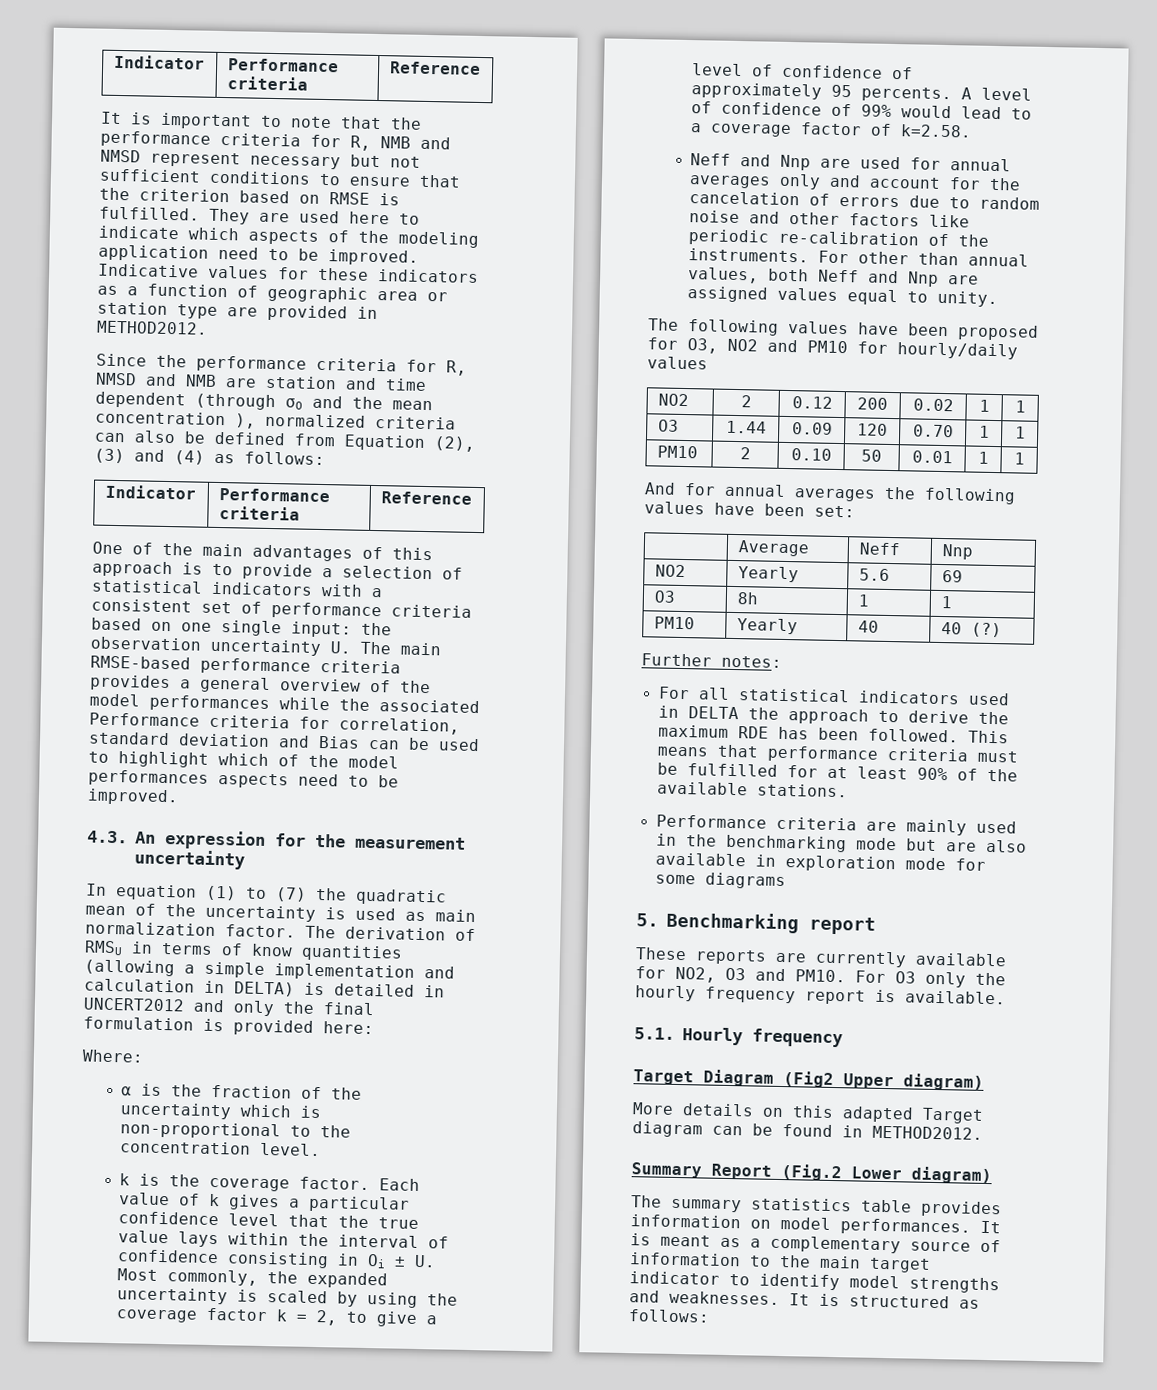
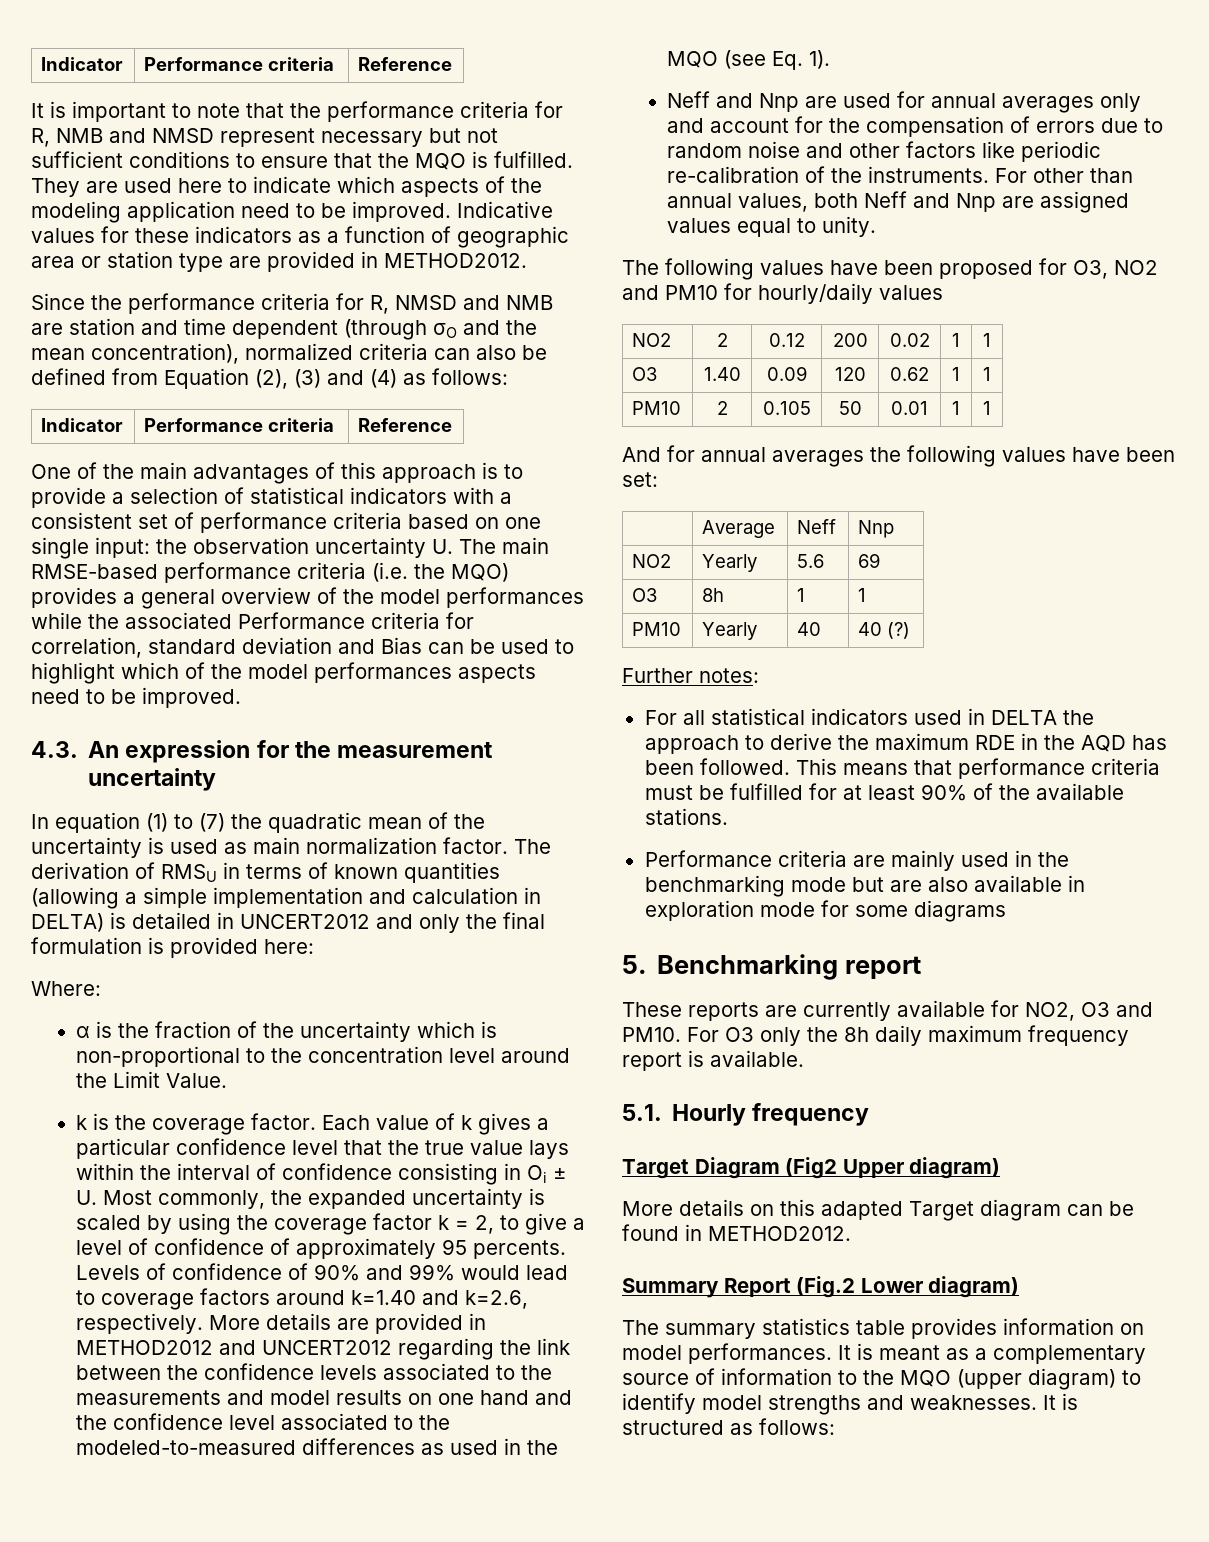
- It is important to note that the performance criteria for R, NMB and NMSD represent necessary but not sufficient conditions to ensure that the criterion based on RMSE is fulfilled.
+ It is important to note that the performance criteria for R, NMB and NMSD represent necessary but not sufficient conditions to ensure that the MQO is fulfilled.
- Since the performance criteria for R, NMSD and NMB are station and time dependent (through σO and the mean concentration ), normalized criteria can also be defined from Equation (2), (3) and (4) as follows:
+ Since the performance criteria for R, NMSD and NMB are station and time dependent (through σO and the mean concentration), normalized criteria can also be defined from Equation (2), (3) and (4) as follows:
- the observation uncertainty U. The main RMSE-based performance criteria provides a general overview of the model performances while the associated Performance criteria for correlation, standard deviation and Bias can be used to highlight which of the model performances aspects need to be improved.
+ the observation uncertainty U. The main RMSE-based performance criteria (i.e. the MQO) provides a general overview of the model performances while the associated Performance criteria for correlation, standard deviation and Bias can be used to highlight which of the model performances aspects need to be improved.
- The derivation of RMSU in terms of know quantities (allowing a simple implementation and calculation in DELTA) is detailed in UNCERT2012 and only the final formulation is provided here:
+ The derivation of RMSU in terms of known quantities (allowing a simple implementation and calculation in DELTA) is detailed in UNCERT2012 and only the final formulation is provided here:
- α is the fraction of the uncertainty which is non-proportional to the concentration level.
+ α is the fraction of the uncertainty which is non-proportional to the concentration level around the Limit Value.
- A level of confidence of 99% would lead to a coverage factor of k=2.58.
+ Levels of confidence of 90% and 99% would lead to coverage factors around k=1.40 and k=2.6, respectively. More details are provided in METHOD2012 and UNCERT2012 regarding the link between the confidence levels associated to the measurements and model results on one hand and the confidence level associated to the modeled-to-measured differences as used in the MQO (see Eq. 1).
- Neff and Nnp are used for annual averages only and account for the cancelation of errors due to random noise and other factors like periodic re-calibration of the instruments.
+ Neff and Nnp are used for annual averages only and account for the compensation of errors due to random noise and other factors like periodic re-calibration of the instruments.
- O3 | 1.44 | 0.09 | 120 | 0.70 | 1 | 1
+ O3 | 1.40 | 0.09 | 120 | 0.62 | 1 | 1
- PM10 | 2 | 0.10 | 50 | 0.01 | 1 | 1
+ PM10 | 2 | 0.105 | 50 | 0.01 | 1 | 1
- For all statistical indicators used in DELTA the approach to derive the maximum RDE has been followed.
+ For all statistical indicators used in DELTA the approach to derive the maximum RDE in the AQD has been followed.
- For O3 only the hourly frequency report is available.
+ For O3 only the 8h daily maximum frequency report is available.
- It is meant as a complementary source of information to the main target indicator to identify model strengths and weaknesses.
+ It is meant as a complementary source of information to the MQO (upper diagram) to identify model strengths and weaknesses.

